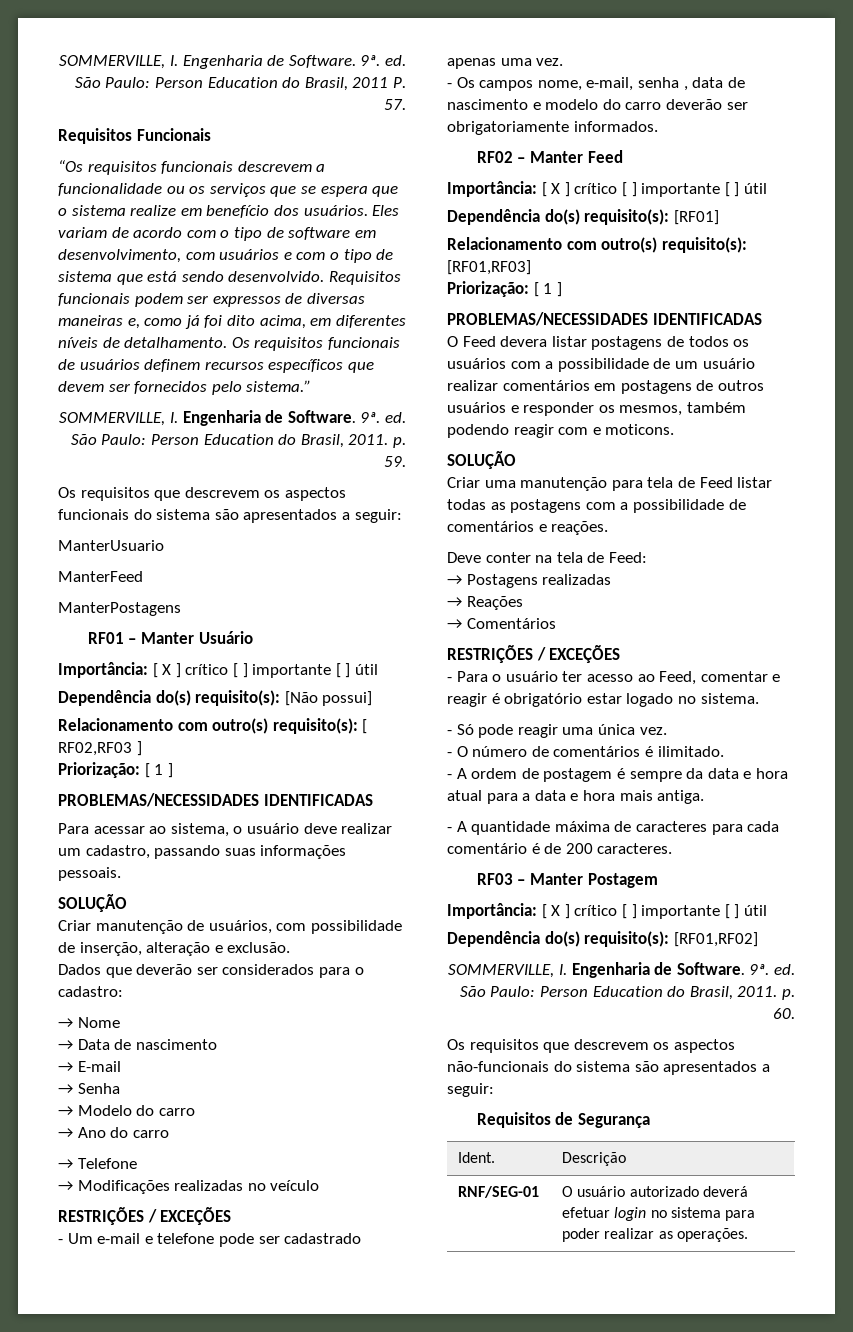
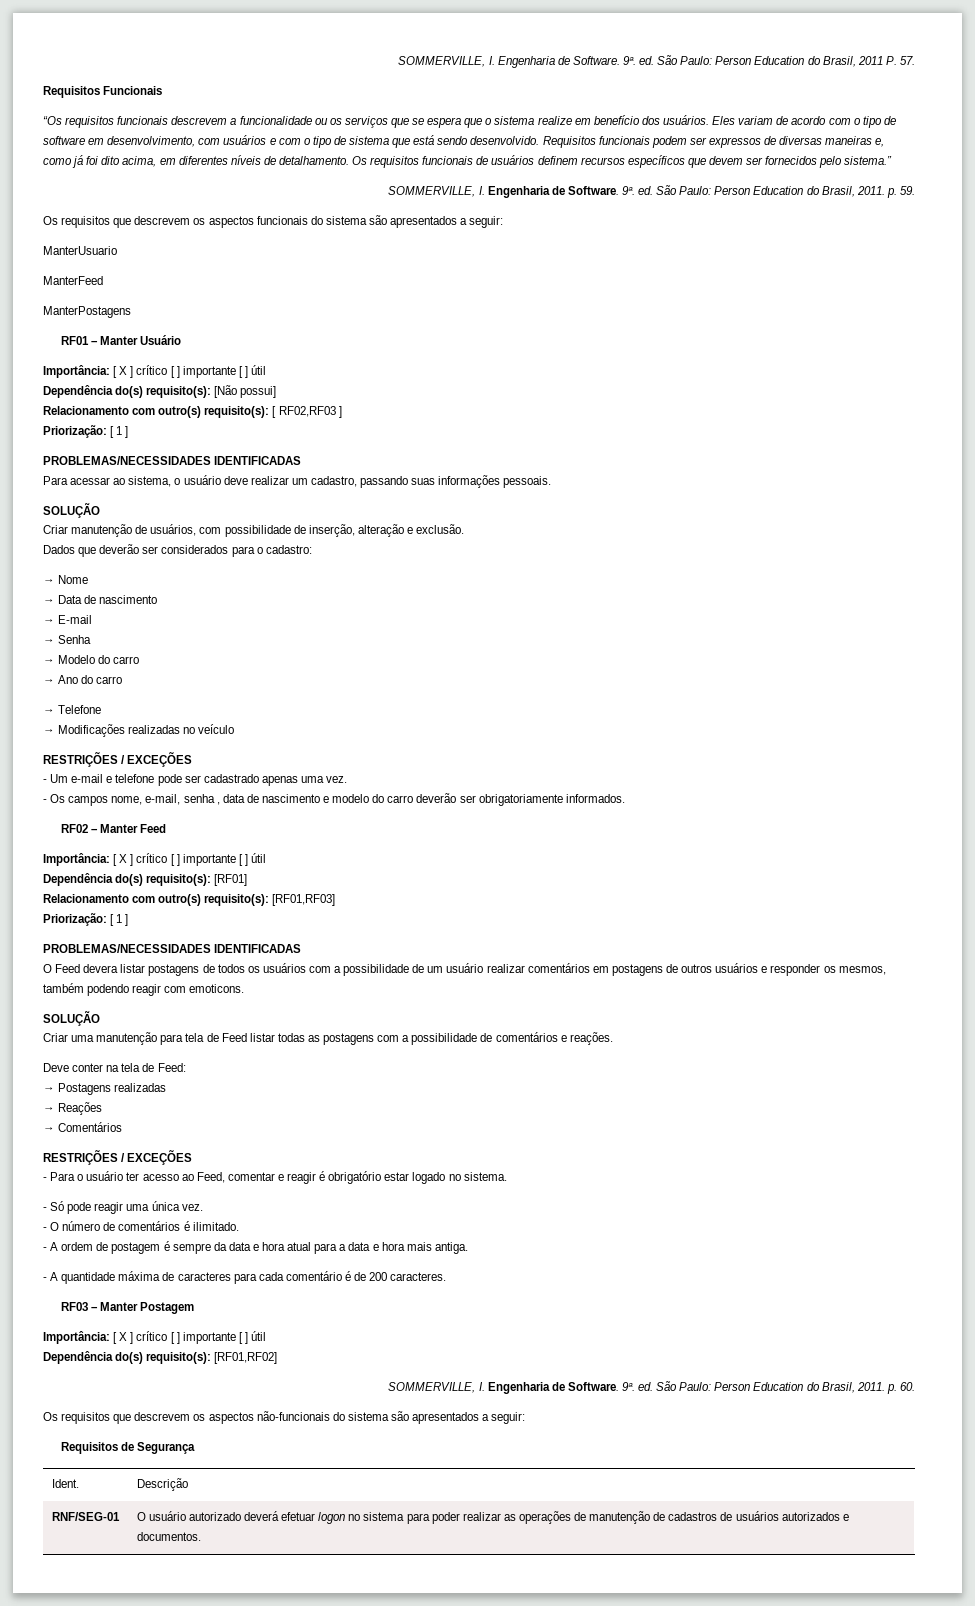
- O Feed devera listar postagens de todos os usuários com a possibilidade de um usuário realizar comentários em postagens de outros usuários e responder os mesmos, também podendo reagir com e moticons.
+ O Feed devera listar postagens de todos os usuários com a possibilidade de um usuário realizar comentários em postagens de outros usuários e responder os mesmos, também podendo reagir com emoticons.
- RNF/SEG-01 | O usuário autorizado deverá efetuar login no sistema para poder realizar as operações.
+ RNF/SEG-01 | O usuário autorizado deverá efetuar logon no sistema para poder realizar as operações de manutenção de cadastros de usuários autorizados e documentos.

